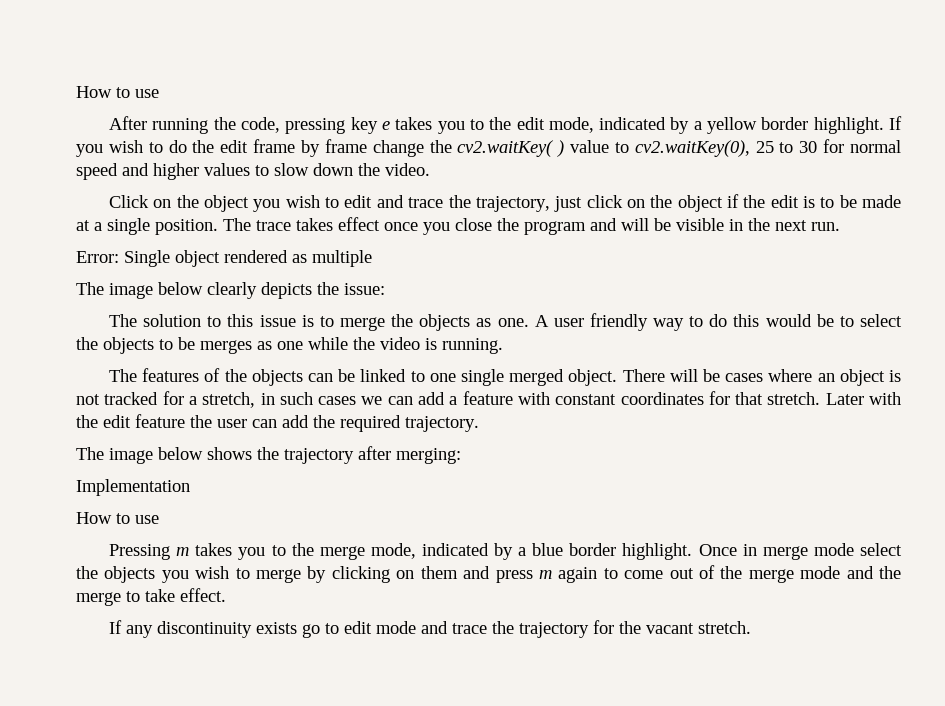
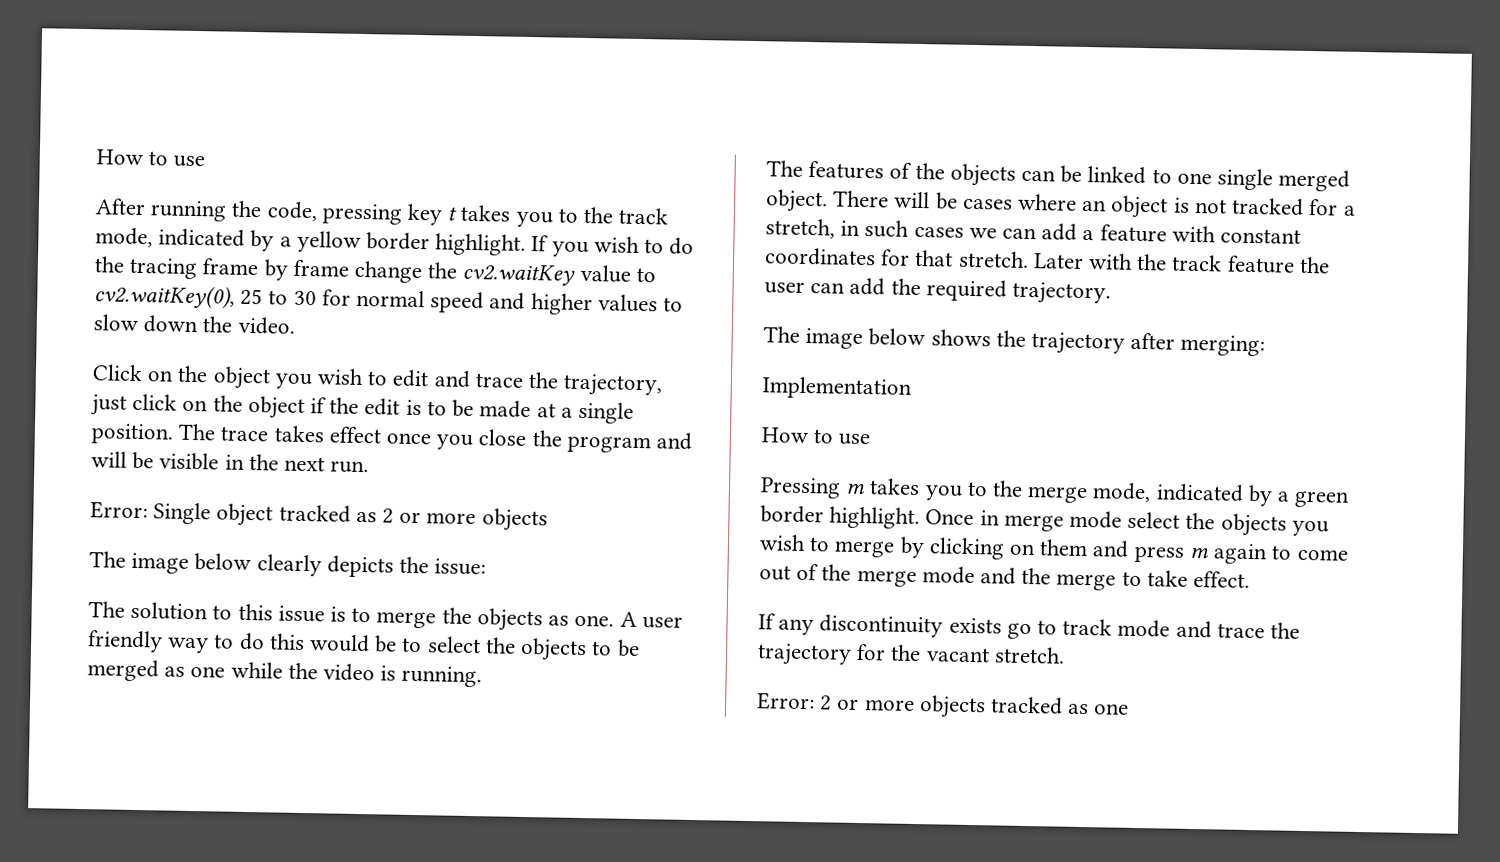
- After running the code, pressing key e takes you to the edit mode, indicated by a yellow border highlight.
+ After running the code, pressing key t takes you to the track mode, indicated by a yellow border highlight.
- If you wish to do the edit frame by frame change the cv2.waitKey( ) value to cv2.waitKey(0), 25 to 30 for normal speed and higher values to slow down the video.
+ If you wish to do the tracing frame by frame change the cv2.waitKey value to cv2.waitKey(0), 25 to 30 for normal speed and higher values to slow down the video.
- Error: Single object rendered as multiple
+ Error: Single object tracked as 2 or more objects
- A user friendly way to do this would be to select the objects to be merges as one while the video is running.
+ A user friendly way to do this would be to select the objects to be merged as one while the video is running.
- Later with the edit feature the user can add the required trajectory.
+ Later with the track feature the user can add the required trajectory.
- Pressing m takes you to the merge mode, indicated by a blue border highlight.
+ Pressing m takes you to the merge mode, indicated by a green border highlight.
- If any discontinuity exists go to edit mode and trace the trajectory for the vacant stretch.
+ If any discontinuity exists go to track mode and trace the trajectory for the vacant stretch.
+ Error: 2 or more objects tracked as one

